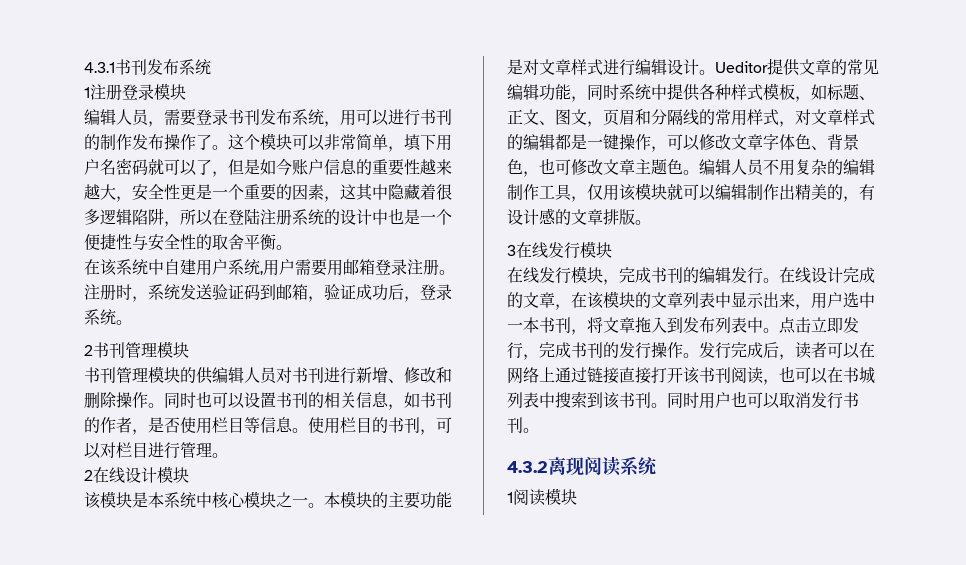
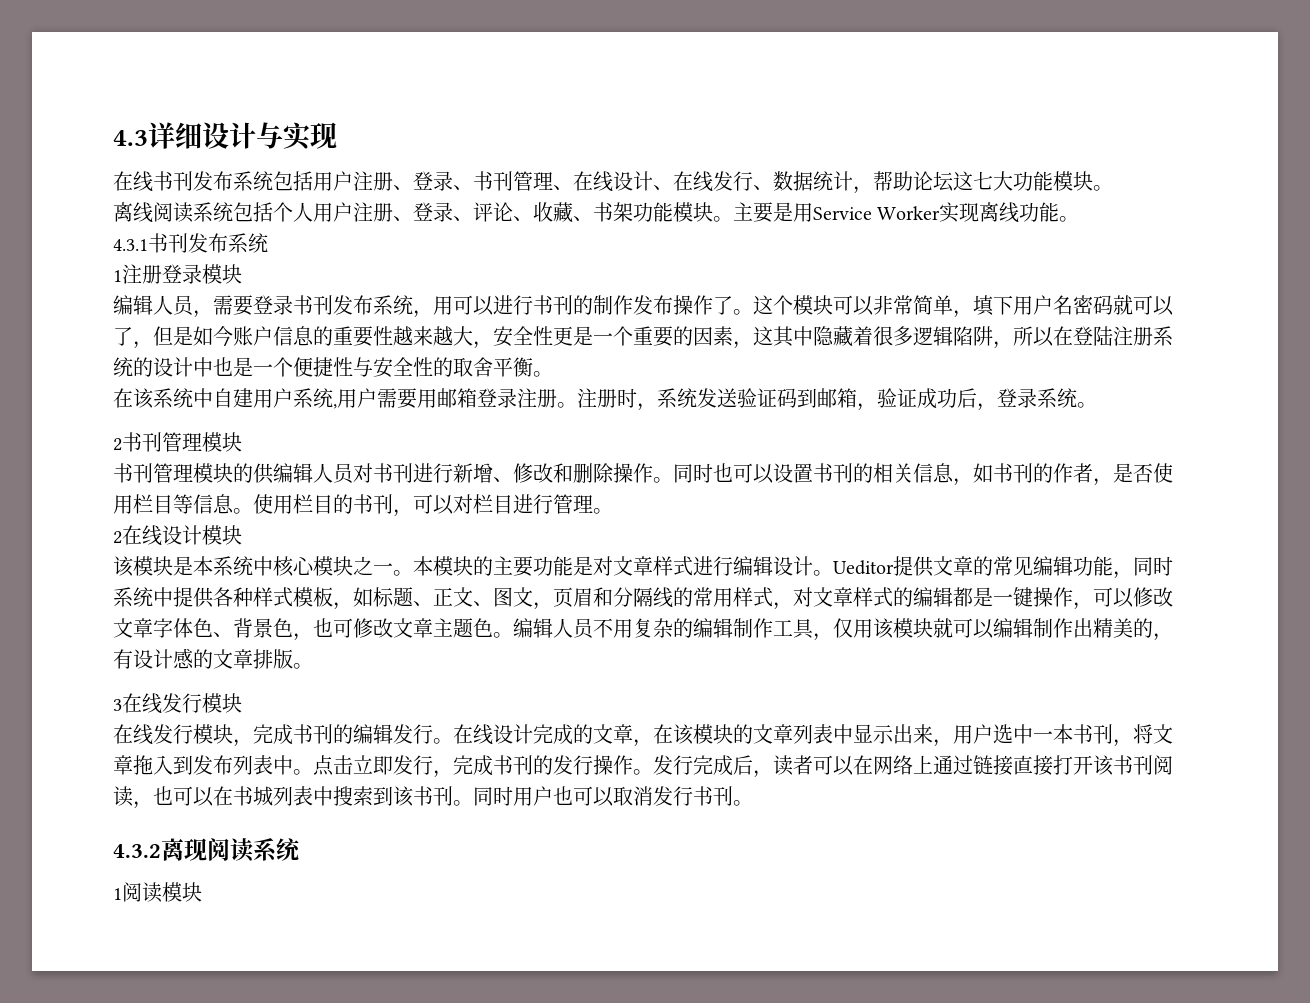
+ 4.3详细设计与实现
+ 在线书刊发布系统包括用户注册、登录、书刊管理、在线设计、在线发行、数据统计，帮助论坛这七大功能模块。
+ 离线阅读系统包括个人用户注册、登录、评论、收藏、书架功能模块。主要是用Service Worker实现离线功能。

